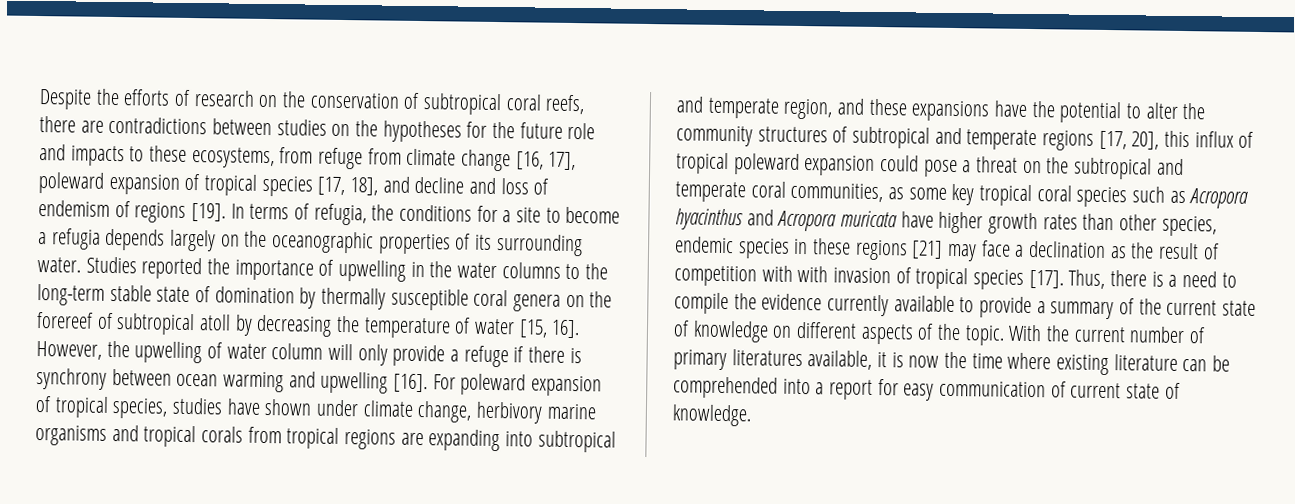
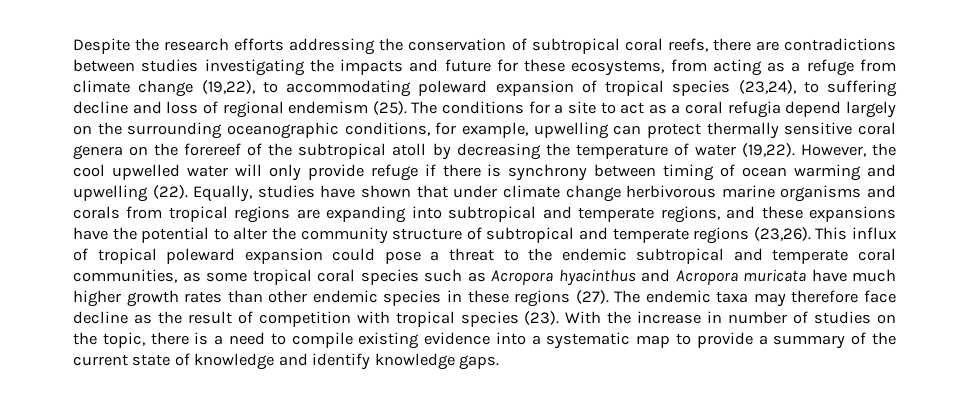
- Despite the efforts of research on the conservation of subtropical coral reefs, there are contradictions between studies on the hypotheses for the future role and impacts to these ecosystems, from refuge from climate change [16, 17], poleward expansion of tropical species [17, 18], and decline and loss of endemism of regions [19]. In terms of refugia, the conditions for a site to become a refugia depends largely on the oceanographic properties of its surrounding water. Studies reported the importance of upwelling in the water columns to the long-term stable state of domination by thermally susceptible coral genera on the forereef of subtropical atoll by decreasing the temperature of water [15, 16]. However, the upwelling of water column will only provide a refuge if there is synchrony between ocean warming and upwelling [16]. For poleward expansion of tropical species, studies have shown under climate change, herbivory marine organisms and tropical corals from tropical regions are expanding into subtropical and temperate region, and these expansions have the potential to alter the community structures of subtropical and temperate regions [17, 20], this influx of tropical poleward expansion could pose a threat on the subtropical and temperate coral communities, as some key tropical coral species such as Acropora hyacinthus and Acropora muricata have higher growth rates than other species, endemic species in these regions [21] may face a declination as the result of competition with with invasion of tropical species [17]. Thus, there is a need to compile the evidence currently available to provide a summary of the current state of knowledge on different aspects of the topic. With the current number of primary literatures available, it is now the time where existing literature can be comprehended into a report for easy communication of current state of knowledge.
+ Despite the research efforts addressing the conservation of subtropical coral reefs, there are contradictions between studies investigating the impacts and future for these ecosystems, from acting as a refuge from climate change (19,22), to accommodating poleward expansion of tropical species (23,24), to suffering decline and loss of regional endemism (25). The conditions for a site to act as a coral refugia depend largely on the surrounding oceanographic conditions, for example, upwelling can protect thermally sensitive coral genera on the forereef of the subtropical atoll by decreasing the temperature of water (19,22). However, the cool upwelled water will only provide refuge if there is synchrony between timing of ocean warming and upwelling (22). Equally, studies have shown that under climate change herbivorous marine organisms and corals from tropical regions are expanding into subtropical and temperate regions, and these expansions have the potential to alter the community structure of subtropical and temperate regions (23,26). This influx of tropical poleward expansion could pose a threat to the endemic subtropical and temperate coral communities, as some tropical coral species such as Acropora hyacinthus and Acropora muricata have much higher growth rates than other endemic species in these regions (27). The endemic taxa may therefore face decline as the result of competition with tropical species (23). With the increase in number of studies on the topic, there is a need to compile existing evidence into a systematic map to provide a summary of the current state of knowledge and identify knowledge gaps.

